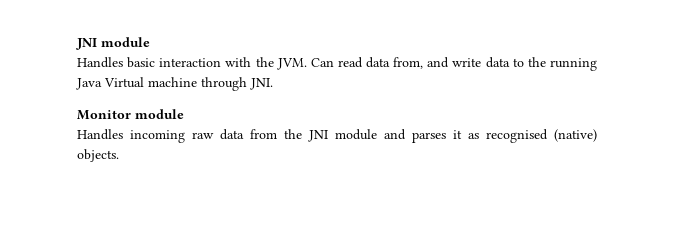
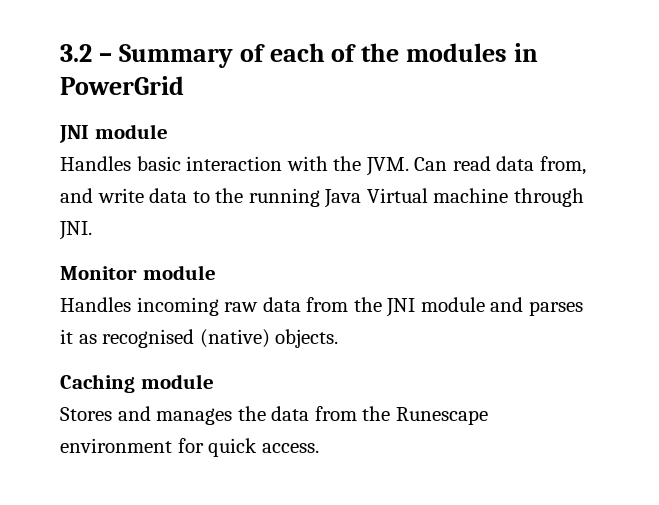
+ 3.2 – Summary of each of the modules in PowerGrid
+ Caching module
+ Stores and manages the data from the Runescape environment for quick access.

